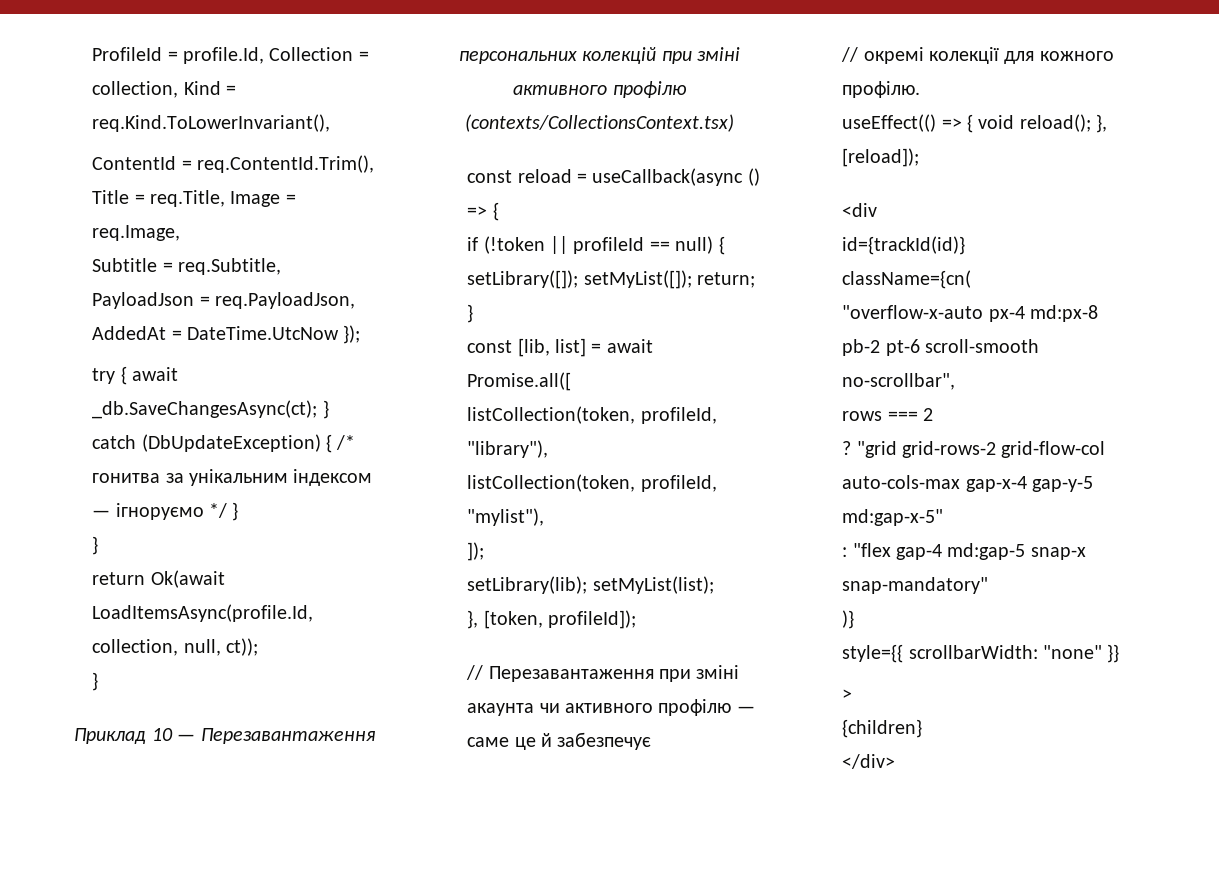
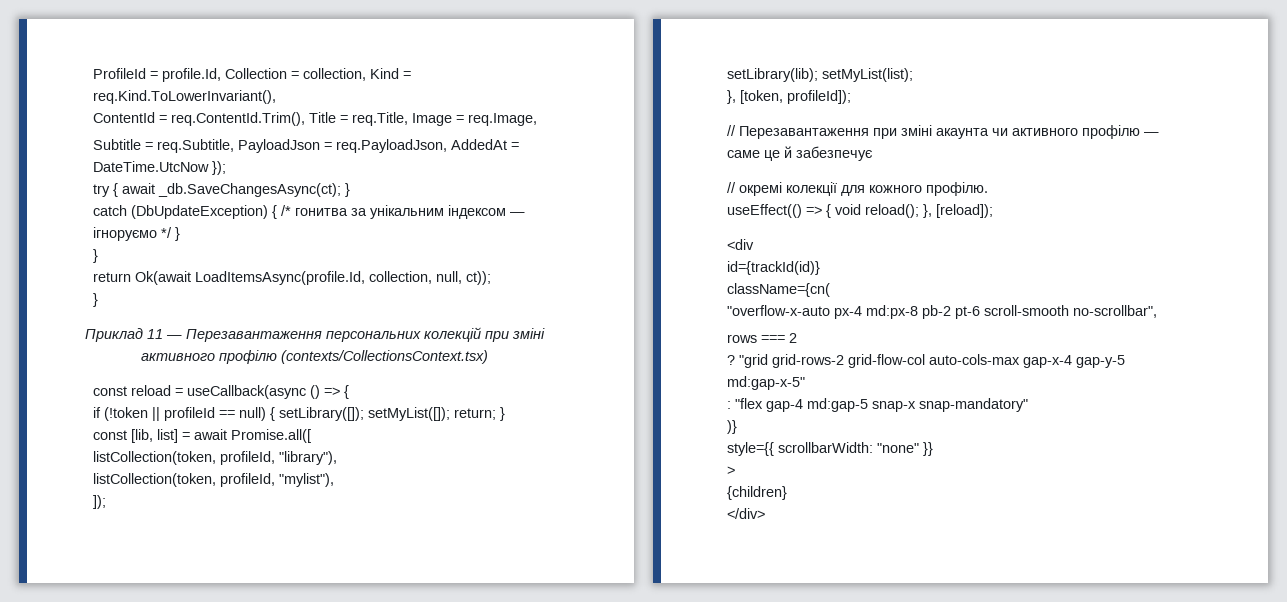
- Приклад 10 — Перезавантаження персональних колекцій при зміні активного профілю (contexts/CollectionsContext.tsx)
+ Приклад 11 — Перезавантаження персональних колекцій при зміні активного профілю (contexts/CollectionsContext.tsx)

